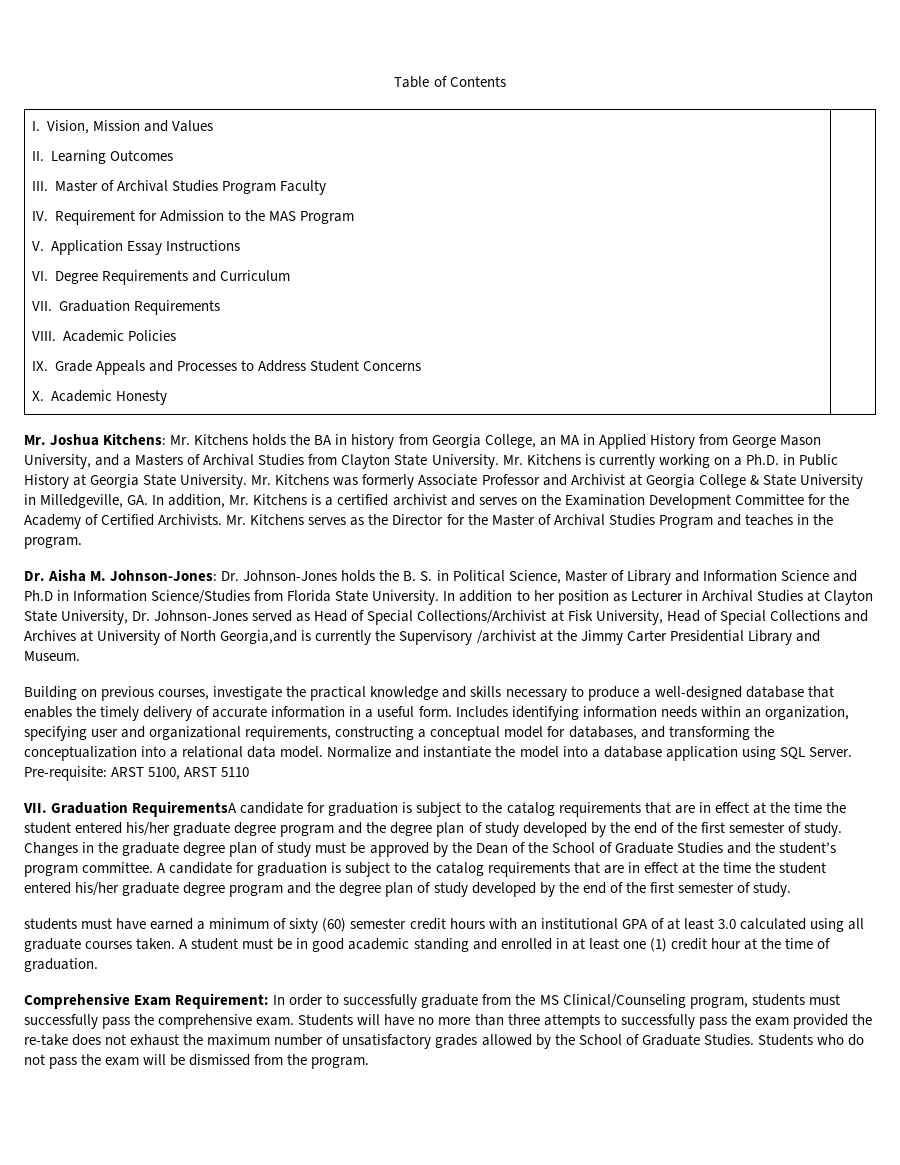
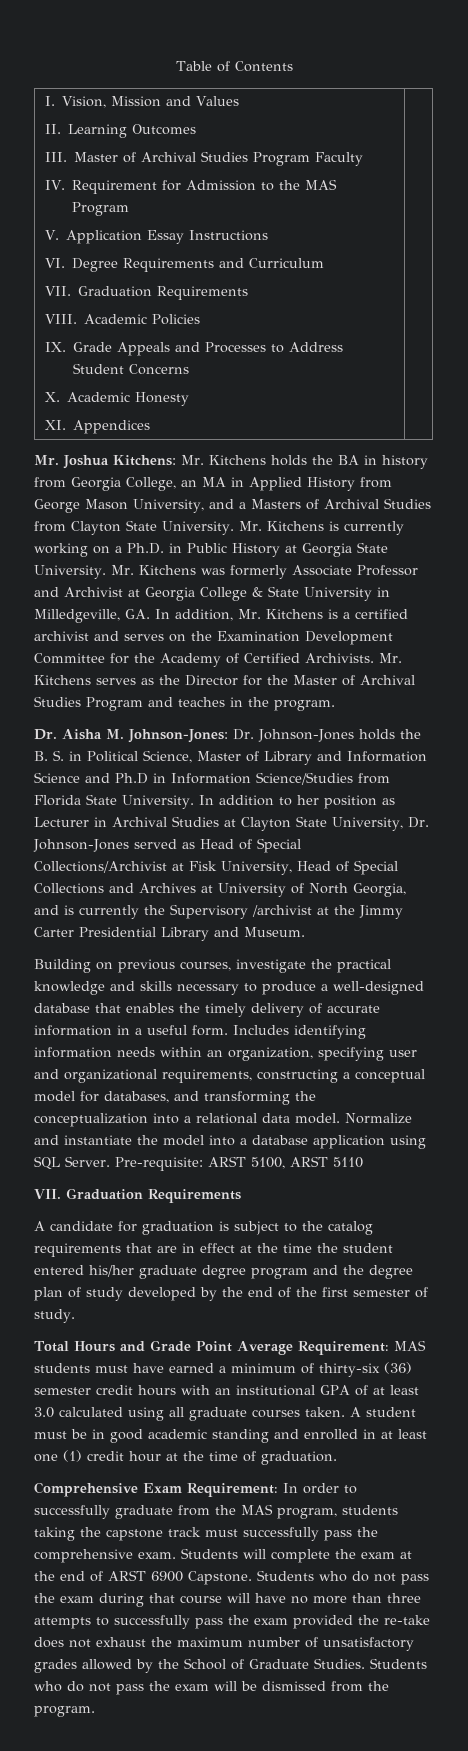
+ XI. Appendices
- In addition to her position as Lecturer in Archival Studies at Clayton State University, Dr. Johnson-Jones served as Head of Special Collections/Archivist at Fisk University, Head of Special Collections and Archives at University of North Georgia,and is currently the Supervisory /archivist at the Jimmy Carter Presidential Library and Museum.
+ In addition to her position as Lecturer in Archival Studies at Clayton State University, Dr. Johnson-Jones served as Head of Special Collections/Archivist at Fisk University, Head of Special Collections and Archives at University of North Georgia, and is currently the Supervisory /archivist at the Jimmy Carter Presidential Library and Museum.
  Pre-requisite: ARST 5100, ARST 5110
- VII. Graduation RequirementsA candidate for graduation is subject to the catalog requirements that are in effect at the time the student entered his/her graduate degree program and the degree plan of study developed by the end of the first semester of study. Changes in the graduate degree plan of study must be approved by the Dean of the School of Graduate Studies and the student’s program committee. A candidate for graduation is subject to the catalog requirements that are in effect at the time the student entered his/her graduate degree program and the degree plan of study developed by the end of the first semester of study.
+ VII. Graduation Requirements
+ A candidate for graduation is subject to the catalog requirements that are in effect at the time the student entered his/her graduate degree program and the degree plan of study developed by the end of the first semester of study.
- students must have earned a minimum of sixty (60) semester credit hours with an institutional GPA of at least 3.0 calculated using all graduate courses taken.
+ Total Hours and Grade Point Average Requirement: MAS students must have earned a minimum of thirty-six (36) semester credit hours with an institutional GPA of at least 3.0 calculated using all graduate courses taken.
- Comprehensive Exam Requirement: In order to successfully graduate from the MS Clinical/Counseling program, students must successfully pass the comprehensive exam.
+ Comprehensive Exam Requirement: In order to successfully graduate from the MAS program, students taking the capstone track must successfully pass the comprehensive exam.
- Students will have no more than three attempts to successfully pass the exam provided the re-take does not exhaust the maximum number of unsatisfactory grades allowed by the School of Graduate Studies.
+ Students will complete the exam at the end of ARST 6900 Capstone. Students who do not pass the exam during that course will have no more than three attempts to successfully pass the exam provided the re-take does not exhaust the maximum number of unsatisfactory grades allowed by the School of Graduate Studies.

